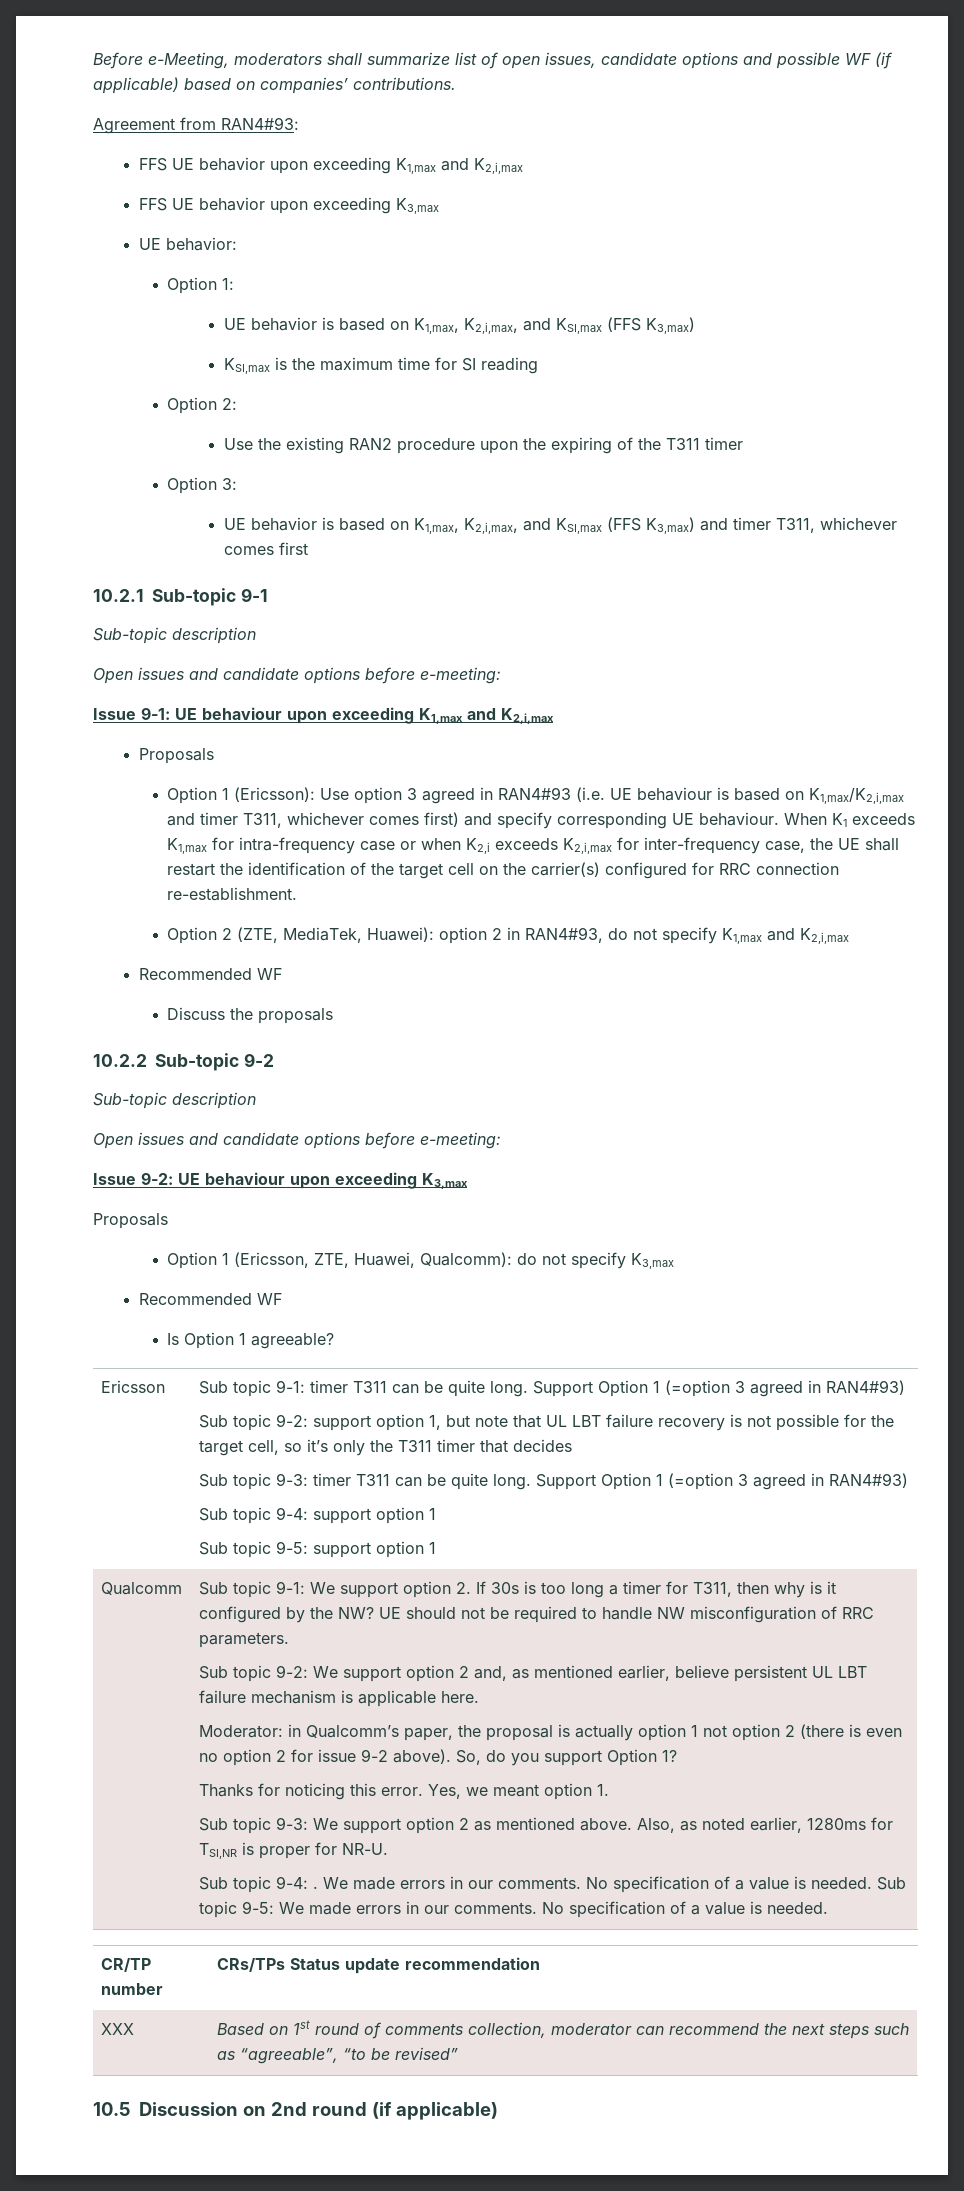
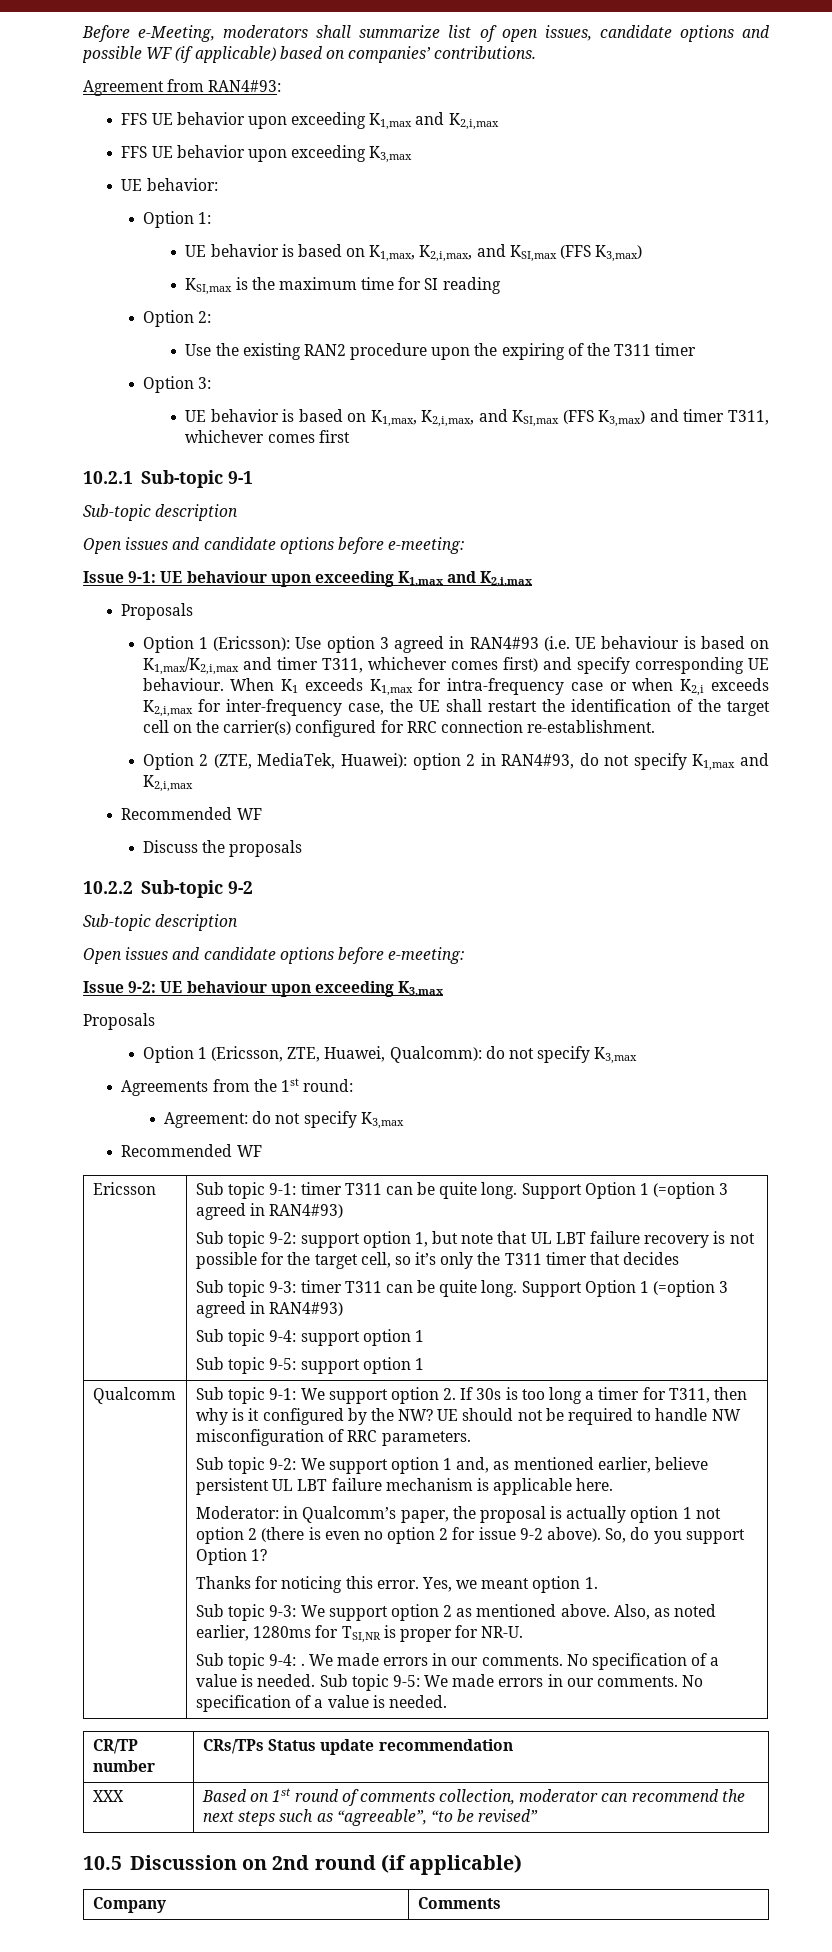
  Option 1 (Ericsson, ZTE, Huawei, Qualcomm): do not specify K3,max
+ Agreements from the 1st round:
+ Agreement: do not specify K3,max
  Recommended WF
- Is Option 1 agreeable?
- Sub topic 9-2: We support option 2 and, as mentioned earlier, believe persistent UL LBT failure mechanism is applicable here.
+ Sub topic 9-2: We support option 1 and, as mentioned earlier, believe persistent UL LBT failure mechanism is applicable here.
+ Company | Comments

